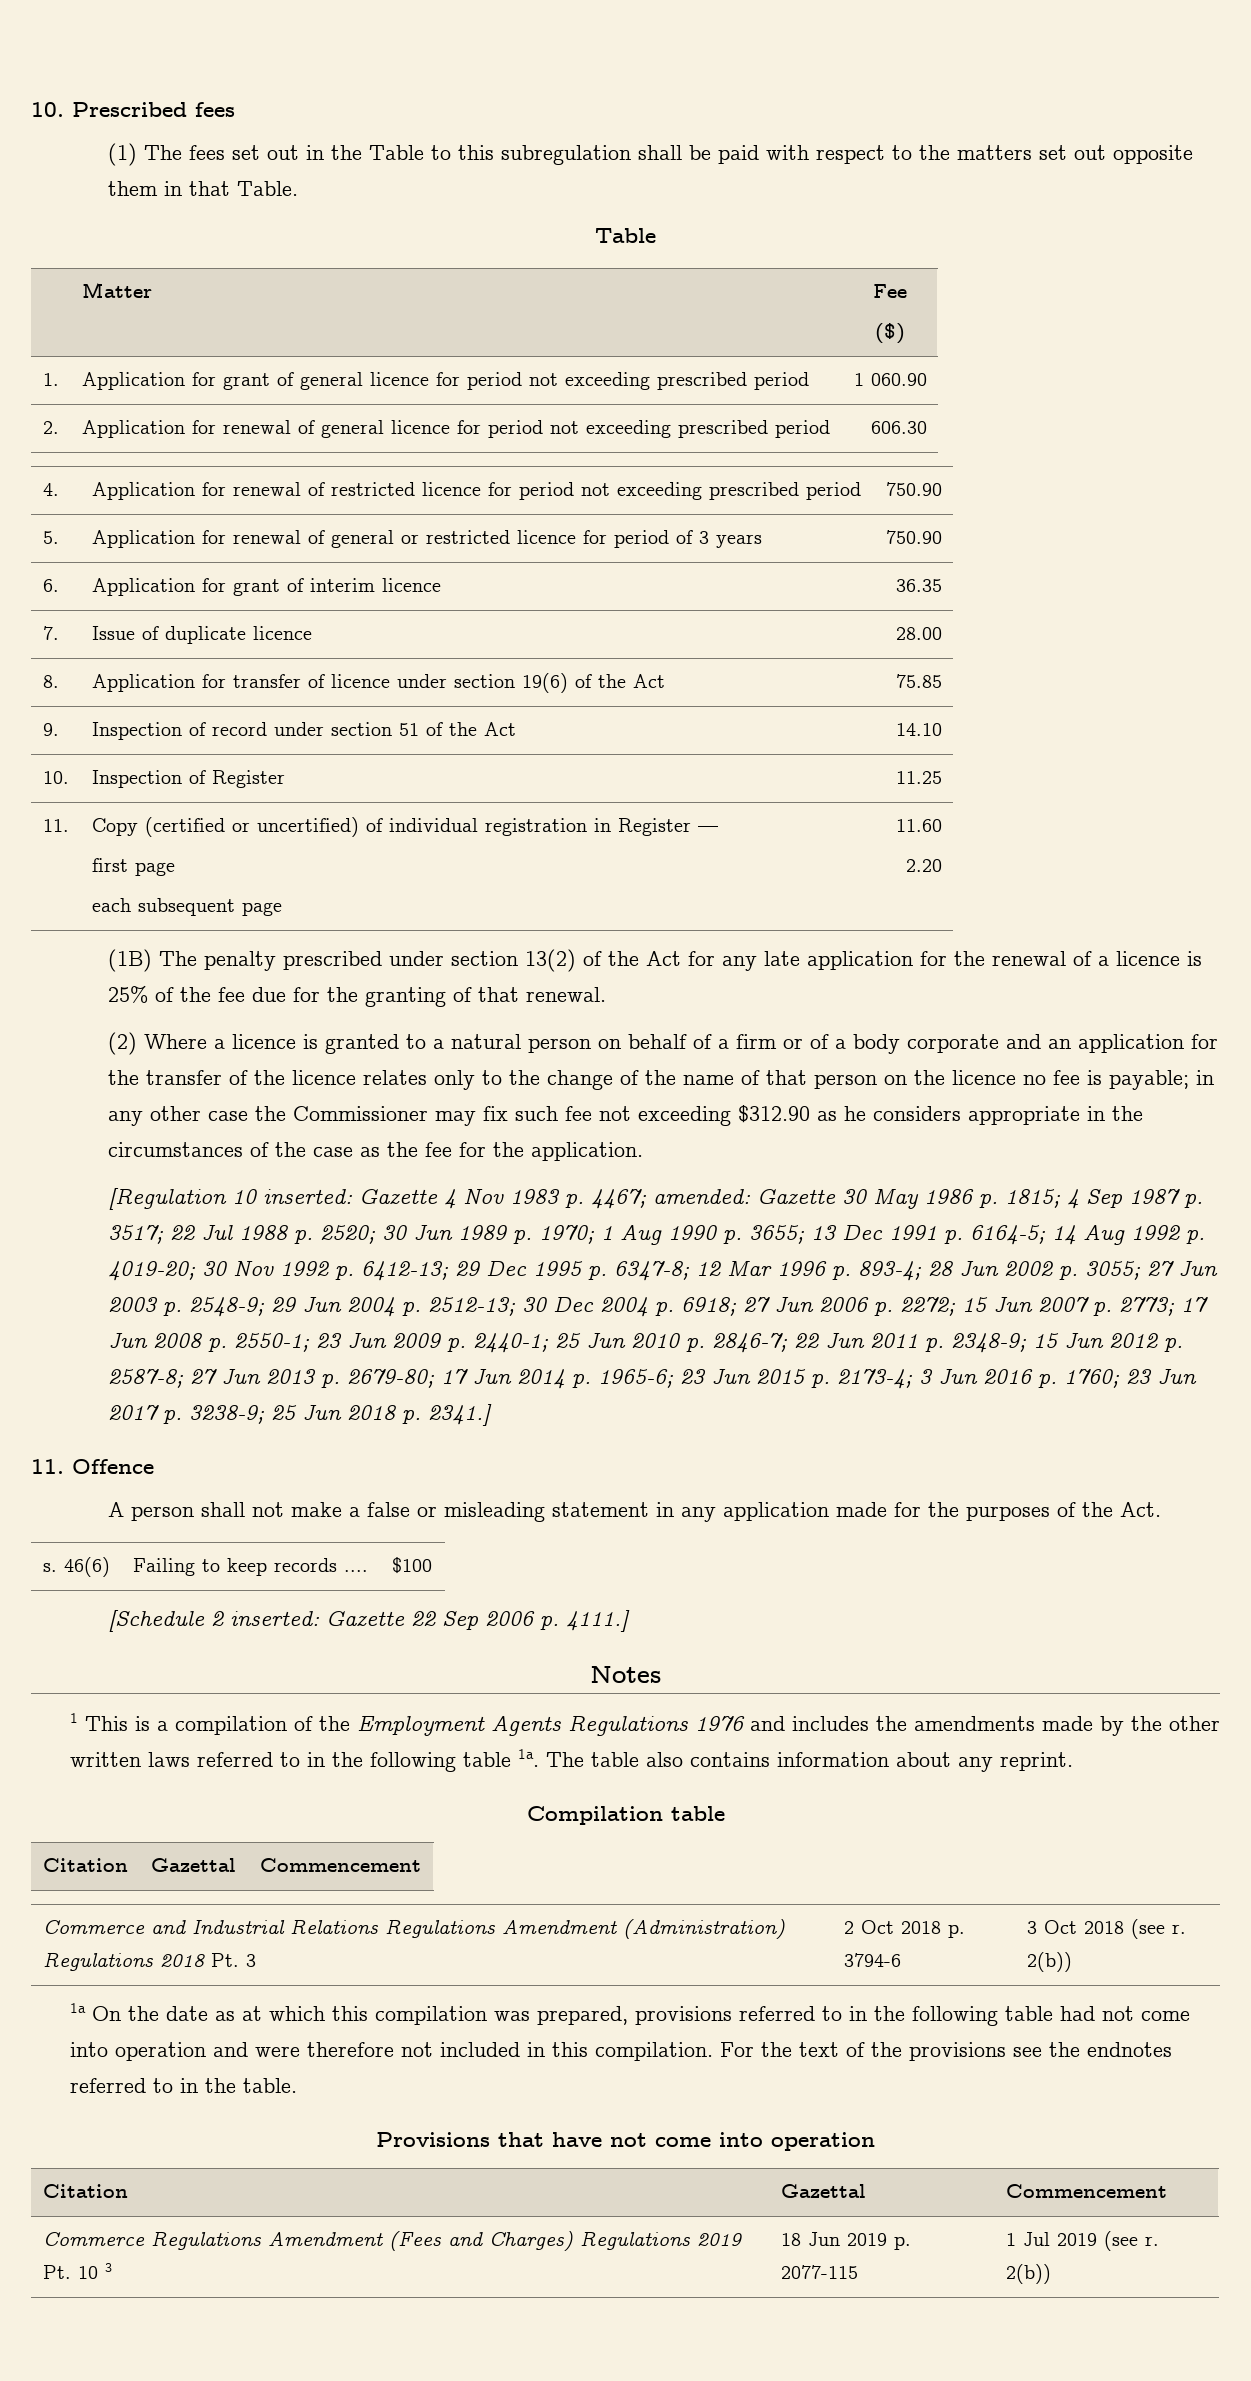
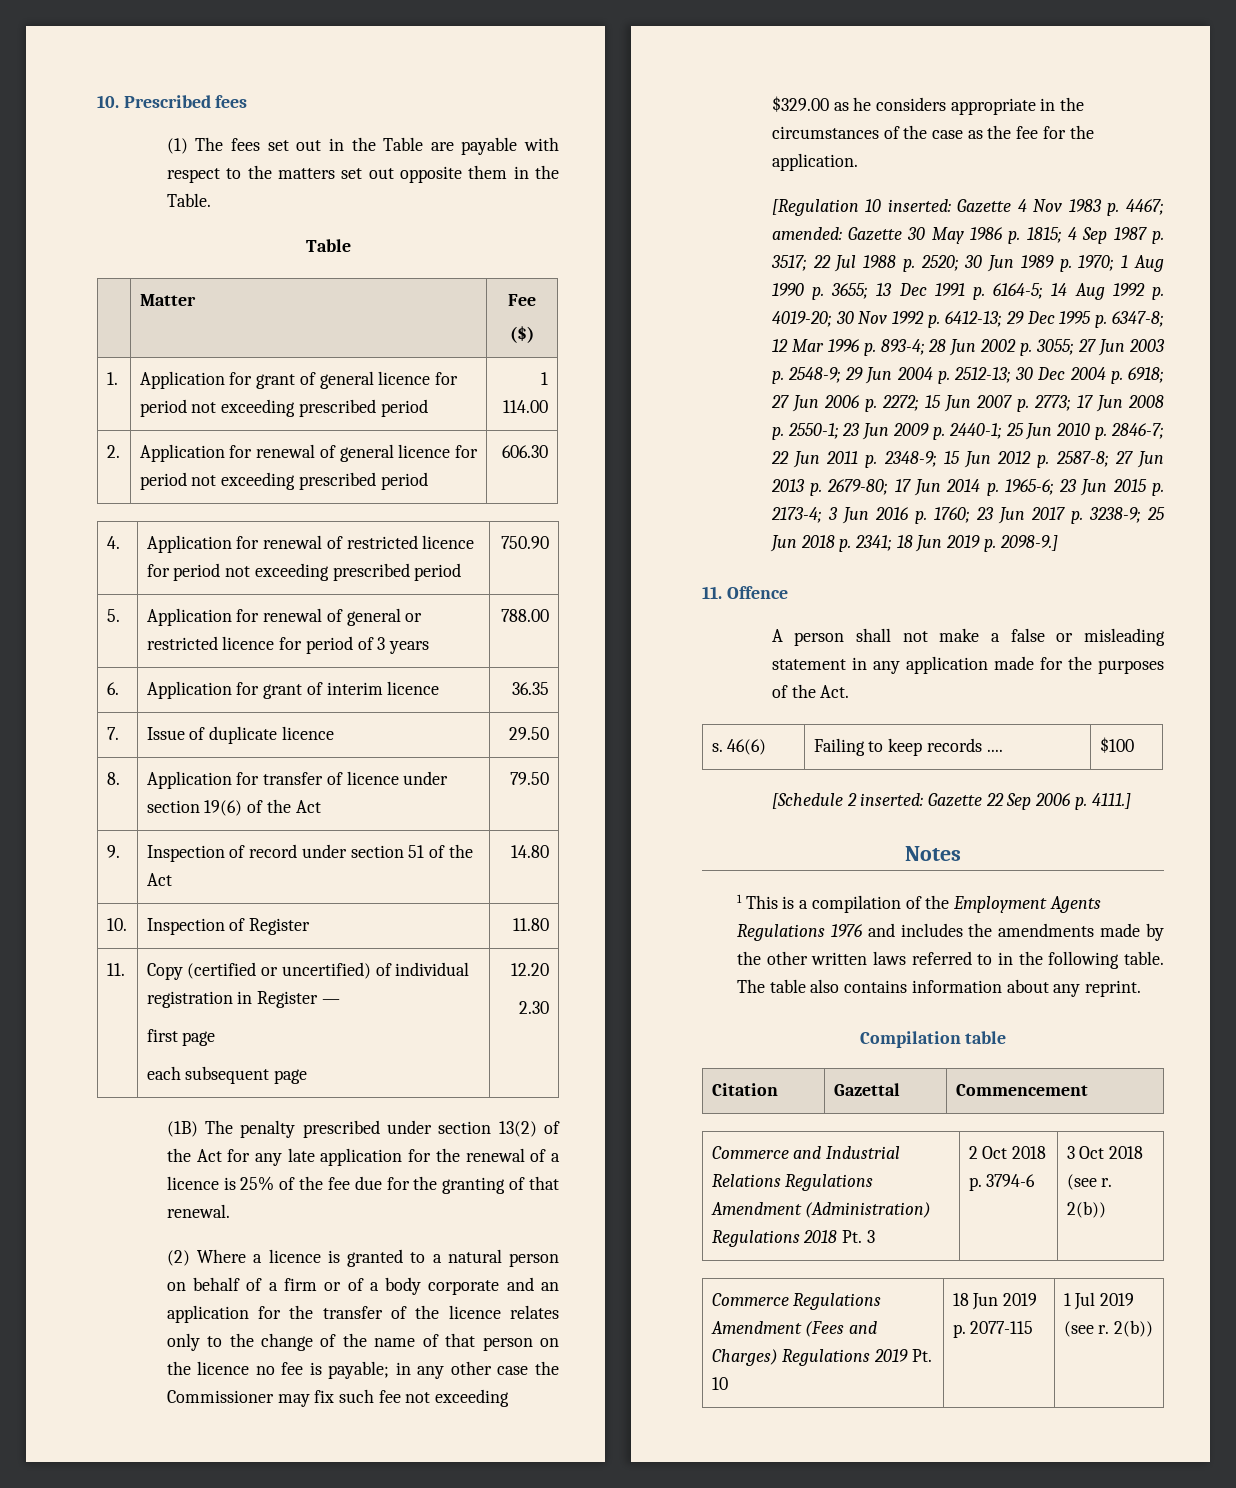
- (1) The fees set out in the Table to this subregulation shall be paid with respect to the matters set out opposite them in that Table.
+ (1) The fees set out in the Table are payable with respect to the matters set out opposite them in the Table.
- 1. | Application for grant of general licence for period not exceeding prescribed period | 1 060.90
+ 1. | Application for grant of general licence for period not exceeding prescribed period | 1 114.00
- 5. | Application for renewal of general or restricted licence for period of 3 years | 750.90
+ 5. | Application for renewal of general or restricted licence for period of 3 years | 788.00
- 7. | Issue of duplicate licence | 28.00
+ 7. | Issue of duplicate licence | 29.50
- 8. | Application for transfer of licence under section 19(6) of the Act | 75.85
+ 8. | Application for transfer of licence under section 19(6) of the Act | 79.50
- 9. | Inspection of record under section 51 of the Act | 14.10
+ 9. | Inspection of record under section 51 of the Act | 14.80
- 10. | Inspection of Register | 11.25
+ 10. | Inspection of Register | 11.80
  11. | Copy (certified or uncertified) of individual registration in Register —
  first page
- each subsequent page | 11.60
- 2.20
+ each subsequent page | 12.20
+ 2.30
- in any other case the Commissioner may fix such fee not exceeding $312.90 as he considers appropriate in the circumstances of the case as the fee for the application.
+ in any other case the Commissioner may fix such fee not exceeding $329.00 as he considers appropriate in the circumstances of the case as the fee for the application.
- 25 Jun 2018 p. 2341.]
+ 25 Jun 2018 p. 2341; 18 Jun 2019 p. 2098-9.]
- 1 This is a compilation of the Employment Agents Regulations 1976 and includes the amendments made by the other written laws referred to in the following table 1a.
+ 1 This is a compilation of the Employment Agents Regulations 1976 and includes the amendments made by the other written laws referred to in the following table.
- 1a On the date as at which this compilation was prepared, provisions referred to in the following table had not come into operation and were therefore not included in this compilation. For the text of the provisions see the endnotes referred to in the table.
- Provisions that have not come into operation
- Citation | Gazettal | Commencement
- Commerce Regulations Amendment (Fees and Charges) Regulations 2019 Pt. 10 3 | 18 Jun 2019 p. 2077-115 | 1 Jul 2019 (see r. 2(b))
+ Commerce Regulations Amendment (Fees and Charges) Regulations 2019 Pt. 10 | 18 Jun 2019 p. 2077-115 | 1 Jul 2019 (see r. 2(b))

